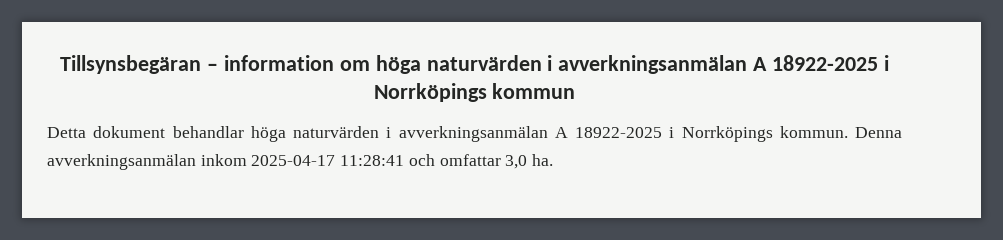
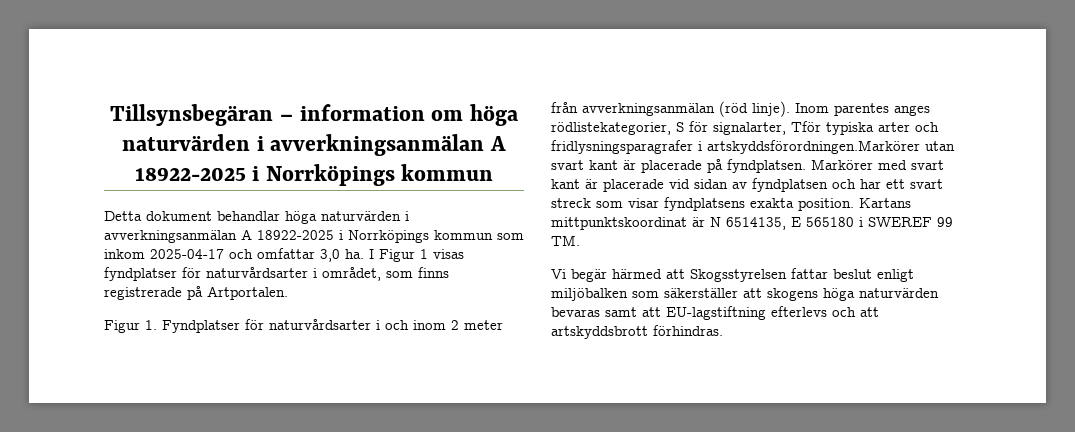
- Detta dokument behandlar höga naturvärden i avverkningsanmälan A 18922-2025 i Norrköpings kommun. Denna avverkningsanmälan inkom 2025-04-17 11:28:41 och omfattar 3,0 ha.
+ Detta dokument behandlar höga naturvärden i avverkningsanmälan A 18922-2025 i Norrköpings kommun som inkom 2025-04-17 och omfattar 3,0 ha.
+ I Figur 1 visas fyndplatser för naturvårdsarter i området, som finns registrerade på Artportalen.
+ Figur 1. Fyndplatser för naturvårdsarter i och inom 2 meter från avverkningsanmälan (röd linje). Inom parentes anges rödlistekategorier, S för signalarter, Tför typiska arter och fridlysningsparagrafer i artskyddsförordningen.Markörer utan svart kant är placerade på fyndplatsen. Markörer med svart kant är placerade vid sidan av fyndplatsen och har ett svart streck som visar fyndplatsens exakta position. Kartans mittpunktskoordinat är N 6514135, E 565180 i SWEREF 99 TM.
+ Vi begär härmed att Skogsstyrelsen fattar beslut enligt miljöbalken som säkerställer att skogens höga naturvärden bevaras samt att EU-lagstiftning efterlevs och att artskyddsbrott förhindras.

